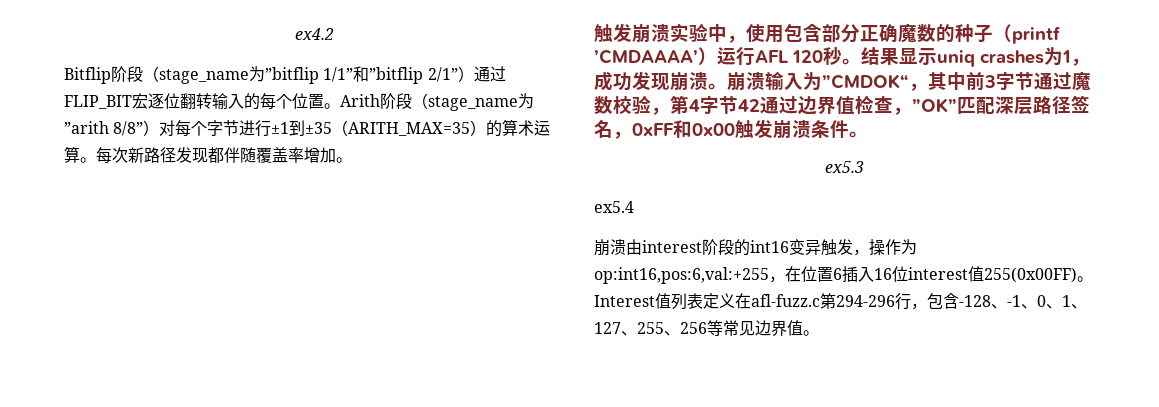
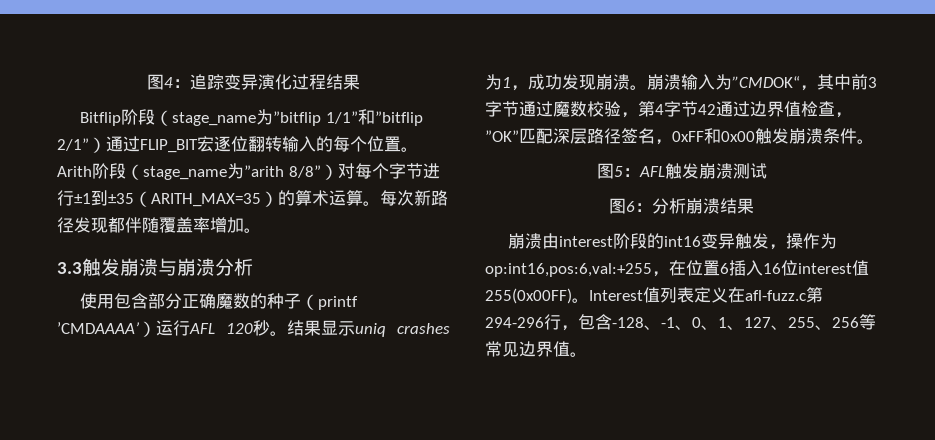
- ex4.2
+ 图4：追踪变异演化过程结果
- 触发崩溃实验中，使用包含部分正确魔数的种子（printf ’CMDAAAA’）运行AFL 120秒。
+ 3.3触发崩溃与崩溃分析
+ 使用包含部分正确魔数的种子（printf ’CMDAAAA’）运行AFL 120秒。
- ex5.3
- ex5.4
+ 图5：AFL触发崩溃测试
+ 图6：分析崩溃结果

